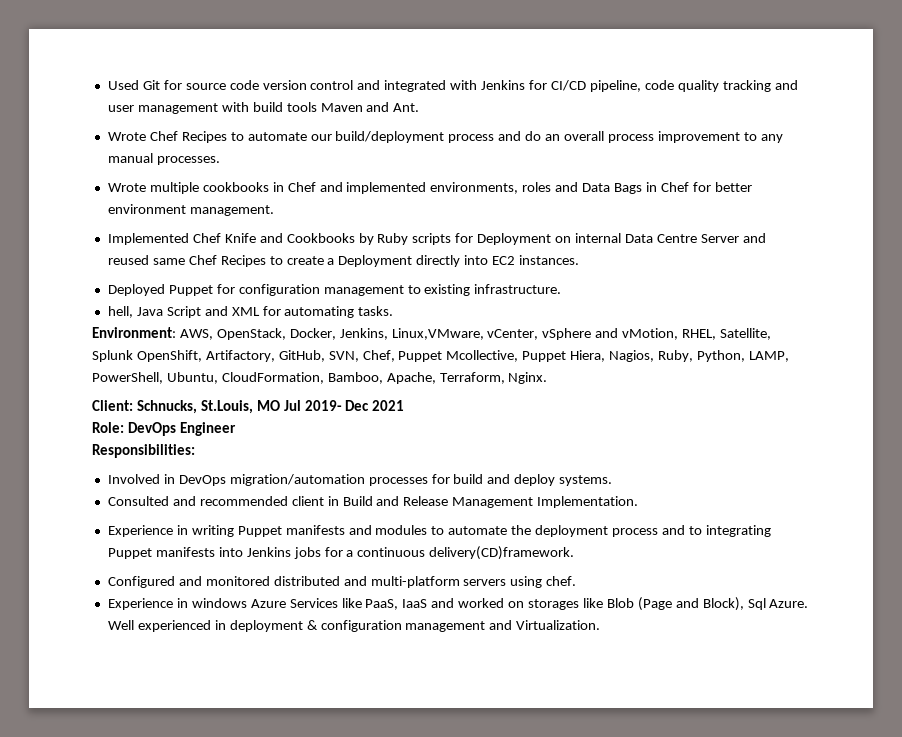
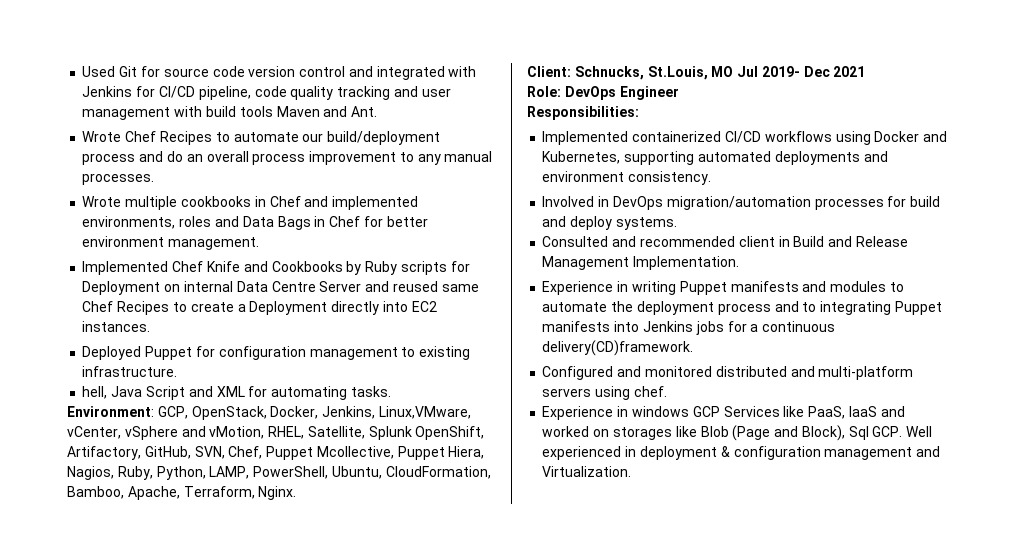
- Environment: AWS, OpenStack, Docker, Jenkins, Linux,VMware, vCenter, vSphere and vMotion, RHEL, Satellite, Splunk OpenShift, Artifactory, GitHub, SVN, Chef, Puppet Mcollective, Puppet Hiera, Nagios, Ruby, Python, LAMP, PowerShell, Ubuntu, CloudFormation, Bamboo, Apache, Terraform, Nginx.
+ Environment: GCP, OpenStack, Docker, Jenkins, Linux,VMware, vCenter, vSphere and vMotion, RHEL, Satellite, Splunk OpenShift, Artifactory, GitHub, SVN, Chef, Puppet Mcollective, Puppet Hiera, Nagios, Ruby, Python, LAMP, PowerShell, Ubuntu, CloudFormation, Bamboo, Apache, Terraform, Nginx.
+ Implemented containerized CI/CD workflows using Docker and Kubernetes, supporting automated deployments and environment consistency.
- Experience in windows Azure Services like PaaS, IaaS and worked on storages like Blob (Page and Block), Sql Azure. Well experienced in deployment & configuration management and Virtualization.
+ Experience in windows GCP Services like PaaS, IaaS and worked on storages like Blob (Page and Block), Sql GCP. Well experienced in deployment & configuration management and Virtualization.

